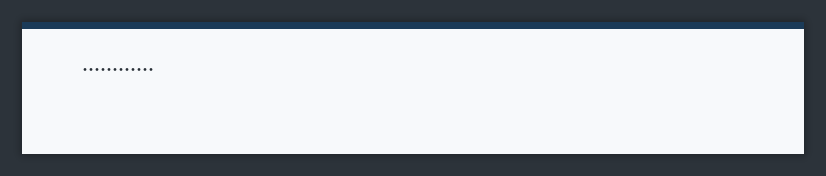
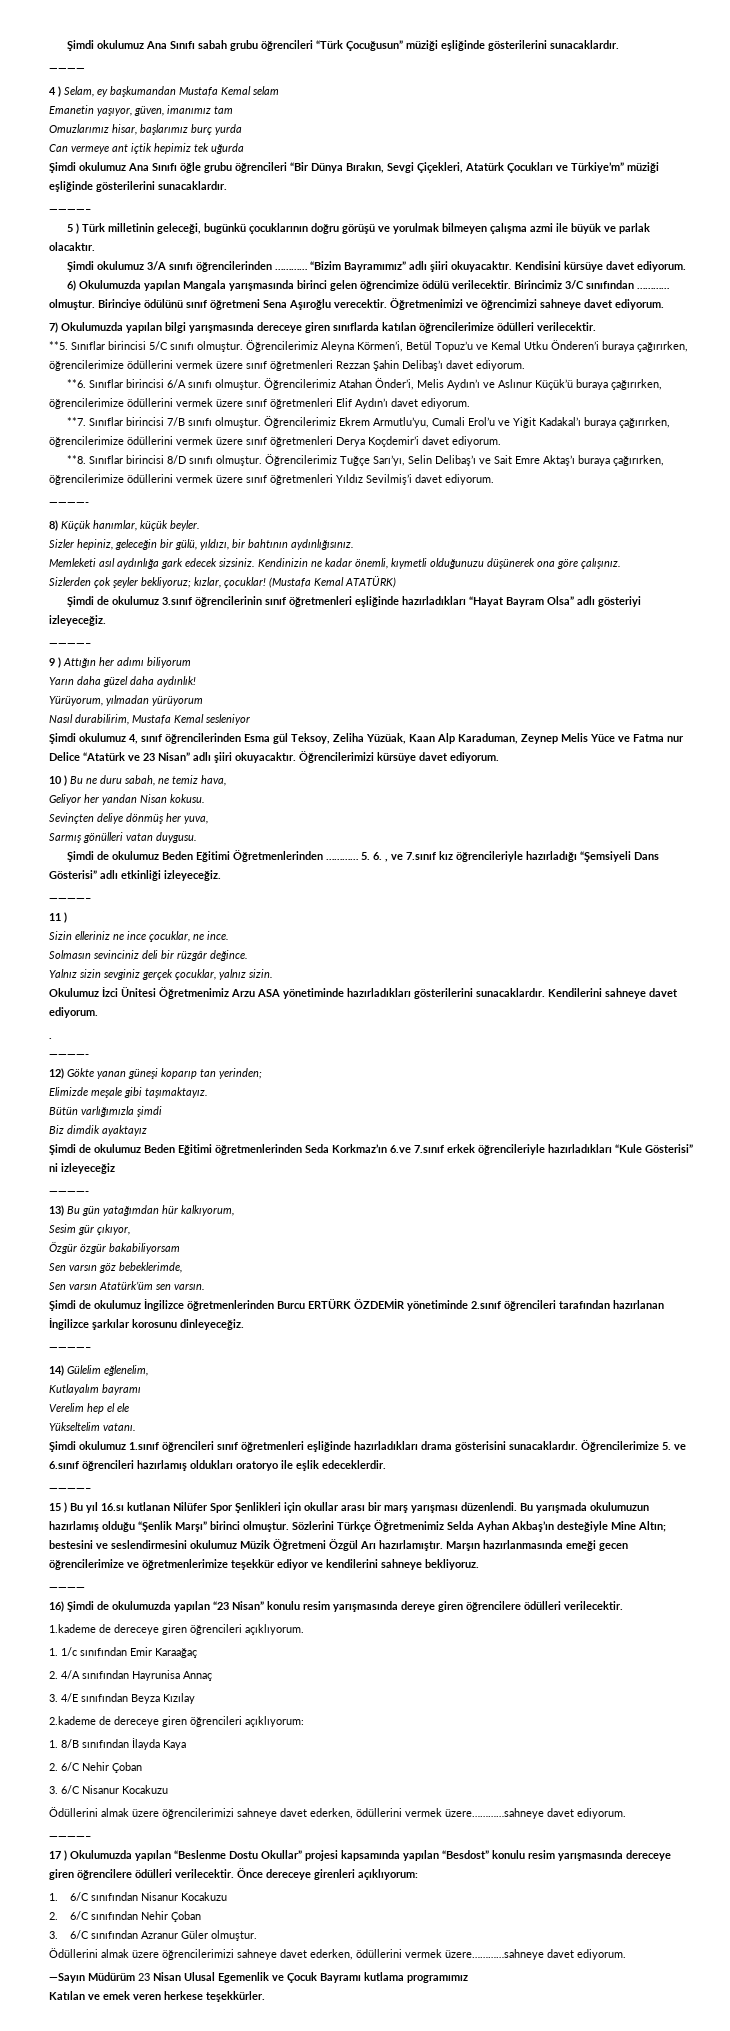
- …………
+ Şimdi okulumuz Ana Sınıfı sabah grubu öğrencileri “Türk Çocuğusun” müziği eşliğinde gösterilerini sunacaklardır.
+ ————
+ 4 ) Selam, ey başkumandan Mustafa Kemal selam
+ Emanetin yaşıyor, güven, imanımız tam
+ Omuzlarımız hisar, başlarımız burç yurda
+ Can vermeye ant içtik hepimiz tek uğurda
+ Şimdi okulumuz Ana Sınıfı öğle grubu öğrencileri “Bir Dünya Bırakın, Sevgi Çiçekleri, Atatürk Çocukları ve Türkiye’m” müziği eşliğinde gösterilerini sunacaklardır.
+ ————–
+ 5 ) Türk milletinin geleceği, bugünkü çocuklarının doğru görüşü ve yorulmak bilmeyen çalışma azmi ile büyük ve parlak olacaktır.
+ Şimdi okulumuz 3/A sınıfı öğrencilerinden ………… “Bizim Bayramımız” adlı şiiri okuyacaktır. Kendisini kürsüye davet ediyorum.
+ 6) Okulumuzda yapılan Mangala yarışmasında birinci gelen öğrencimize ödülü verilecektir. Birincimiz 3/C sınıfından ………… olmuştur. Birinciye ödülünü sınıf öğretmeni Sena Aşıroğlu verecektir. Öğretmenimizi ve öğrencimizi sahneye davet ediyorum.
+ 7) Okulumuzda yapılan bilgi yarışmasında dereceye giren sınıflarda katılan öğrencilerimize ödülleri verilecektir.
+ **5. Sınıflar birincisi 5/C sınıfı olmuştur. Öğrencilerimiz Aleyna Körmen’i, Betül Topuz’u ve Kemal Utku Önderen’i buraya çağırırken, öğrencilerimize ödüllerini vermek üzere sınıf öğretmenleri Rezzan Şahin Delibaş’ı davet ediyorum.
+ **6. Sınıflar birincisi 6/A sınıfı olmuştur. Öğrencilerimiz Atahan Önder’i, Melis Aydın’ı ve Aslınur Küçük’ü buraya çağırırken, öğrencilerimize ödüllerini vermek üzere sınıf öğretmenleri Elif Aydın’ı davet ediyorum.
+ **7. Sınıflar birincisi 7/B sınıfı olmuştur. Öğrencilerimiz Ekrem Armutlu’yu, Cumali Erol’u ve Yiğit Kadakal’ı buraya çağırırken, öğrencilerimize ödüllerini vermek üzere sınıf öğretmenleri Derya Koçdemir’i davet ediyorum.
+ **8. Sınıflar birincisi 8/D sınıfı olmuştur. Öğrencilerimiz Tuğçe Sarı’yı, Selin Delibaş’ı ve Sait Emre Aktaş’ı buraya çağırırken, öğrencilerimize ödüllerini vermek üzere sınıf öğretmenleri Yıldız Sevilmiş’i davet ediyorum.
+ ————-
+ 8) Küçük hanımlar, küçük beyler.
+ Sizler hepiniz, geleceğin bir gülü, yıldızı, bir bahtının aydınlığısınız.
+ Memleketi asıl aydınlığa gark edecek sizsiniz. Kendinizin ne kadar önemli, kıymetli olduğunuzu düşünerek ona göre çalışınız.
+ Sizlerden çok şeyler bekliyoruz; kızlar, çocuklar! (Mustafa Kemal ATATÜRK)
+ Şimdi de okulumuz 3.sınıf öğrencilerinin sınıf öğretmenleri eşliğinde hazırladıkları “Hayat Bayram Olsa” adlı gösteriyi izleyeceğiz.
+ ————–
+ 9 ) Attığın her adımı biliyorum
+ Yarın daha güzel daha aydınlık!
+ Yürüyorum, yılmadan yürüyorum
+ Nasıl durabilirim, Mustafa Kemal sesleniyor
+ Şimdi okulumuz 4, sınıf öğrencilerinden Esma gül Teksoy, Zeliha Yüzüak, Kaan Alp Karaduman, Zeynep Melis Yüce ve Fatma nur Delice “Atatürk ve 23 Nisan” adlı şiiri okuyacaktır. Öğrencilerimizi kürsüye davet ediyorum.
+ 10 ) Bu ne duru sabah, ne temiz hava,
+ Geliyor her yandan Nisan kokusu.
+ Sevinçten deliye dönmüş her yuva,
+ Sarmış gönülleri vatan duygusu.
+ Şimdi de okulumuz Beden Eğitimi Öğretmenlerinden ………… 5. 6. , ve 7.sınıf kız öğrencileriyle hazırladığı “Şemsiyeli Dans Gösterisi” adlı etkinliği izleyeceğiz.
+ ————–
+ 11 )
+ Sizin elleriniz ne ince çocuklar, ne ince.
+ Solmasın sevinciniz deli bir rüzgâr değince.
+ Yalnız sizin sevginiz gerçek çocuklar, yalnız sizin.
+ Okulumuz İzci Ünitesi Öğretmenimiz Arzu ASA yönetiminde hazırladıkları gösterilerini sunacaklardır. Kendilerini sahneye davet ediyorum.
+ .
+ ————-
+ 12) Gökte yanan güneşi koparıp tan yerinden;
+ Elimizde meşale gibi taşımaktayız.
+ Bütün varlığımızla şimdi
+ Biz dimdik ayaktayız
+ Şimdi de okulumuz Beden Eğitimi öğretmenlerinden Seda Korkmaz’ın 6.ve 7.sınıf erkek öğrencileriyle hazırladıkları “Kule Gösterisi” ni izleyeceğiz
+ ————-
+ 13) Bu gün yatağımdan hür kalkıyorum,
+ Sesim gür çıkıyor,
+ Özgür özgür bakabiliyorsam
+ Sen varsın göz bebeklerimde,
+ Sen varsın Atatürk’üm sen varsın.
+ Şimdi de okulumuz İngilizce öğretmenlerinden Burcu ERTÜRK ÖZDEMİR yönetiminde 2.sınıf öğrencileri tarafından hazırlanan İngilizce şarkılar korosunu dinleyeceğiz.
+ ————–
+ 14) Gülelim eğlenelim,
+ Kutlayalım bayramı
+ Verelim hep el ele
+ Yükseltelim vatanı.
+ Şimdi okulumuz 1.sınıf öğrencileri sınıf öğretmenleri eşliğinde hazırladıkları drama gösterisini sunacaklardır. Öğrencilerimize 5. ve 6.sınıf öğrencileri hazırlamış oldukları oratoryo ile eşlik edeceklerdir.
+ ————–
+ 15 ) Bu yıl 16.sı kutlanan Nilüfer Spor Şenlikleri için okullar arası bir marş yarışması düzenlendi. Bu yarışmada okulumuzun hazırlamış olduğu “Şenlik Marşı” birinci olmuştur. Sözlerini Türkçe Öğretmenimiz Selda Ayhan Akbaş’ın desteğiyle Mine Altın; bestesini ve seslendirmesini okulumuz Müzik Öğretmeni Özgül Arı hazırlamıştır. Marşın hazırlanmasında emeği gecen öğrencilerimize ve öğretmenlerimize teşekkür ediyor ve kendilerini sahneye bekliyoruz.
+ ————
+ 16) Şimdi de okulumuzda yapılan “23 Nisan” konulu resim yarışmasında dereye giren öğrencilere ödülleri verilecektir.
+ 1.kademe de dereceye giren öğrencileri açıklıyorum.
+ 1. 1/c sınıfından Emir Karaağaç
+ 2. 4/A sınıfından Hayrunisa Annaç
+ 3. 4/E sınıfından Beyza Kızılay
+ 2.kademe de dereceye giren öğrencileri açıklıyorum:
+ 1. 8/B sınıfından İlayda Kaya
+ 2. 6/C Nehir Çoban
+ 3. 6/C Nisanur Kocakuzu
+ Ödüllerini almak üzere öğrencilerimizi sahneye davet ederken, ödüllerini vermek üzere…………sahneye davet ediyorum.
+ ————–
+ 17 ) Okulumuzda yapılan “Beslenme Dostu Okullar” projesi kapsamında yapılan “Besdost” konulu resim yarışmasında dereceye giren öğrencilere ödülleri verilecektir. Önce dereceye girenleri açıklıyorum:
+ 1. 6/C sınıfından Nisanur Kocakuzu
+ 2. 6/C sınıfından Nehir Çoban
+ 3. 6/C sınıfından Azranur Güler olmuştur.
+ Ödüllerini almak üzere öğrencilerimizi sahneye davet ederken, ödüllerini vermek üzere…………sahneye davet ediyorum.
+ —Sayın Müdürüm 23 Nisan Ulusal Egemenlik ve Çocuk Bayramı kutlama programımız
+ Katılan ve emek veren herkese teşekkürler.

